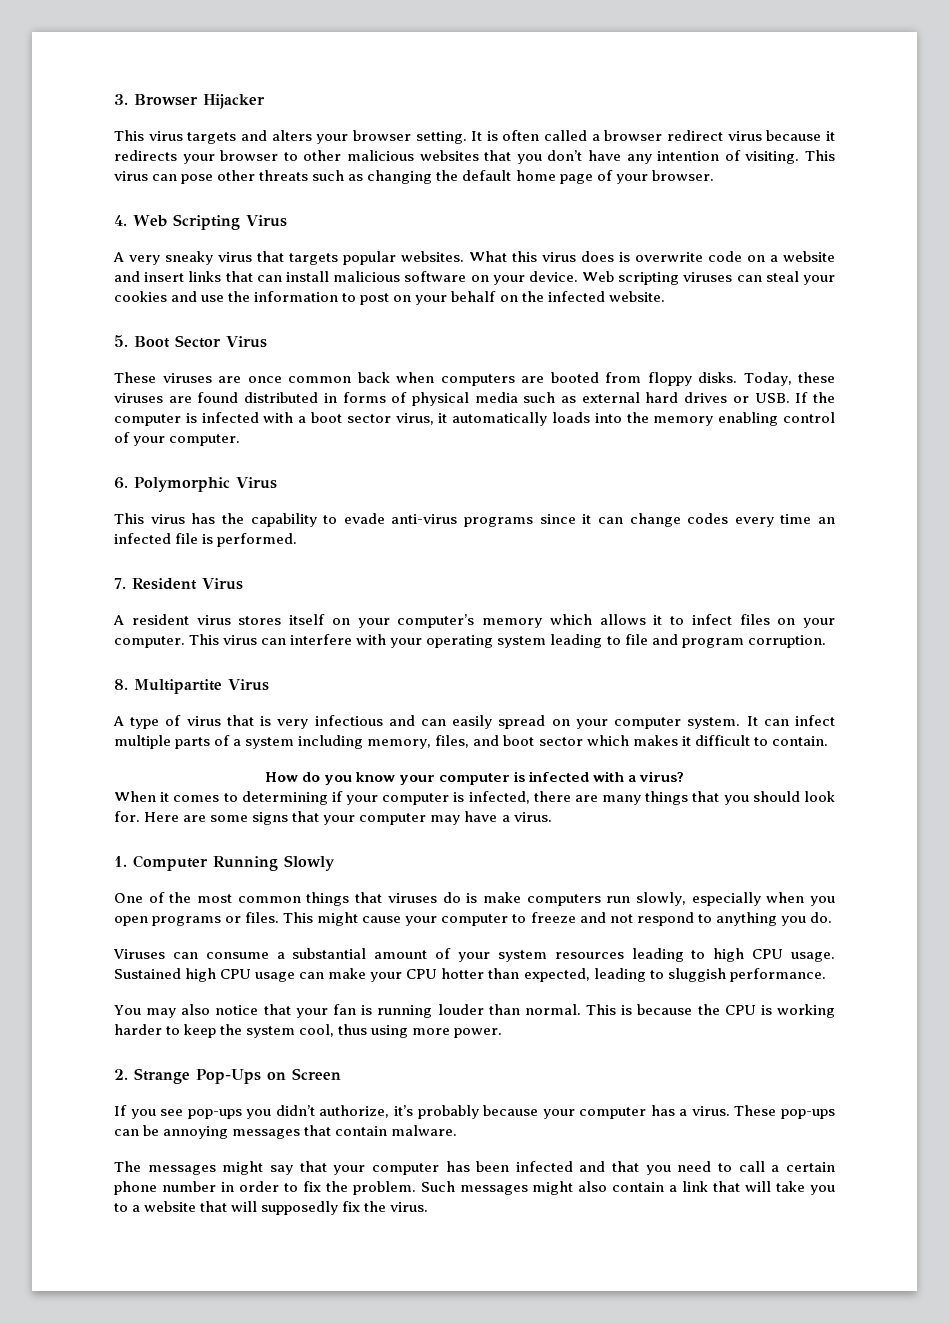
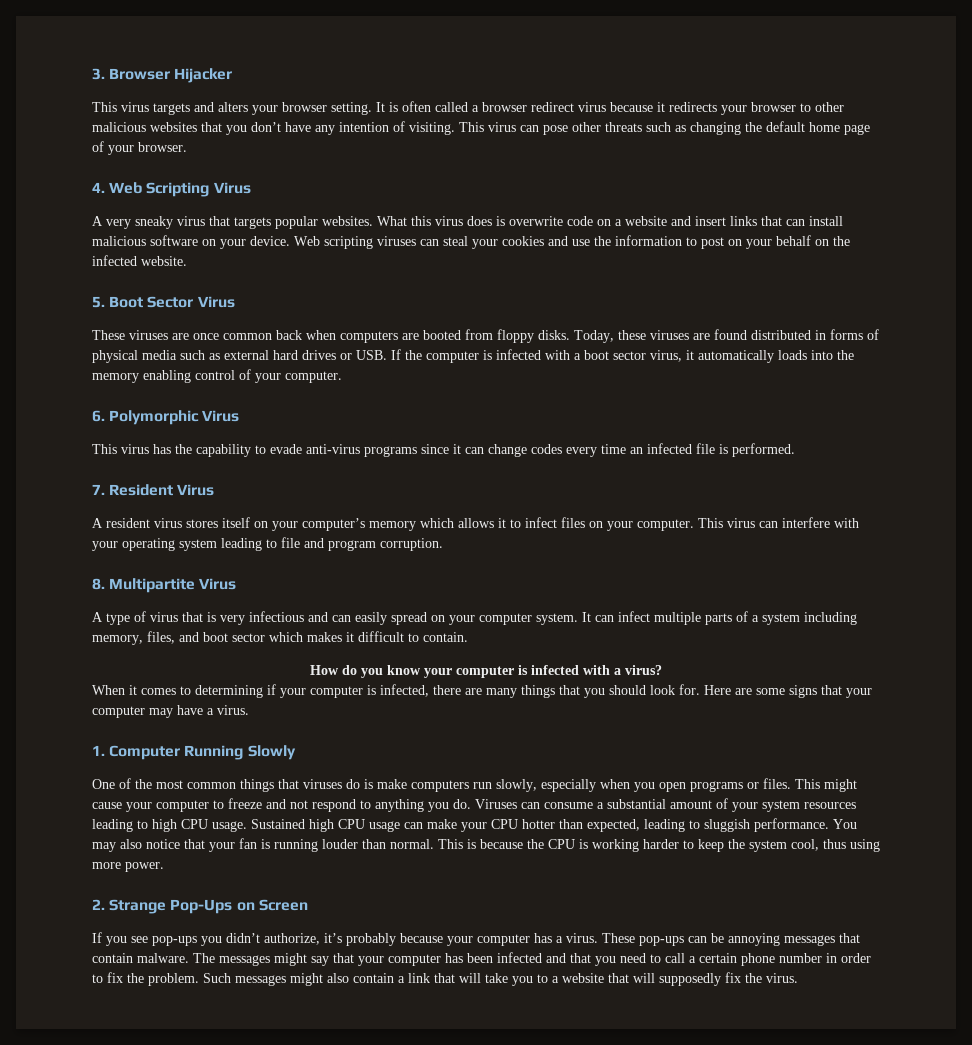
- This might cause your computer to freeze and not respond to anything you do.
- Viruses can consume a substantial amount of your system resources leading to high CPU usage.
+ This might cause your computer to freeze and not respond to anything you do. Viruses can consume a substantial amount of your system resources leading to high CPU usage.
- Sustained high CPU usage can make your CPU hotter than expected, leading to sluggish performance.
- You may also notice that your fan is running louder than normal.
+ Sustained high CPU usage can make your CPU hotter than expected, leading to sluggish performance. You may also notice that your fan is running louder than normal.
- These pop-ups can be annoying messages that contain malware.
- The messages might say that your computer has been infected and that you need to call a certain phone number in order to fix the problem.
+ These pop-ups can be annoying messages that contain malware. The messages might say that your computer has been infected and that you need to call a certain phone number in order to fix the problem.

